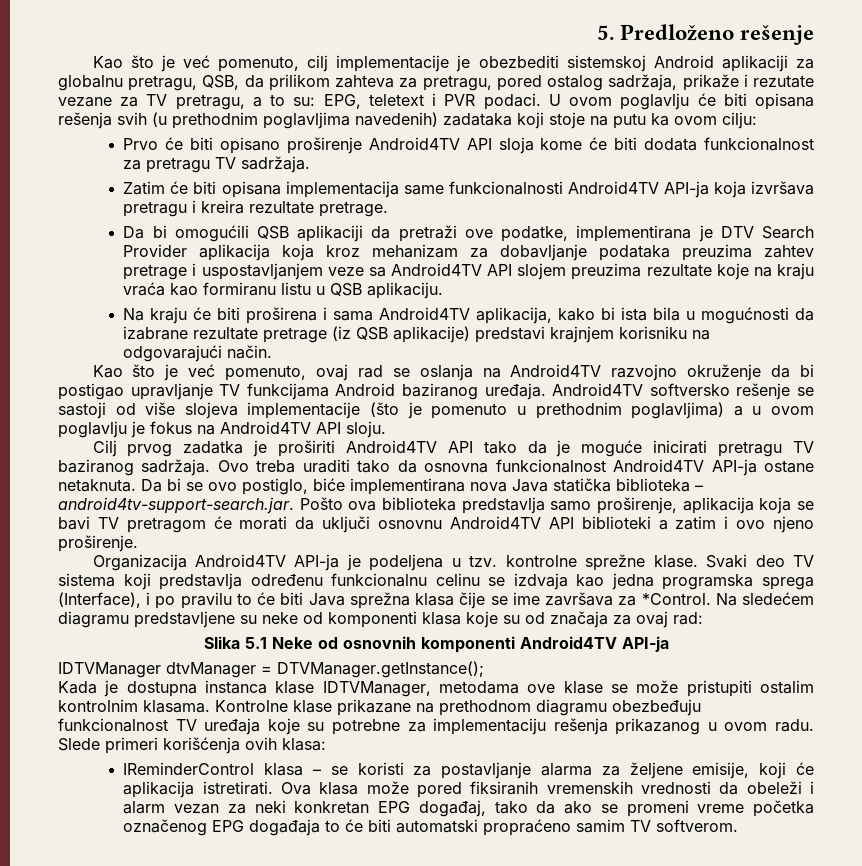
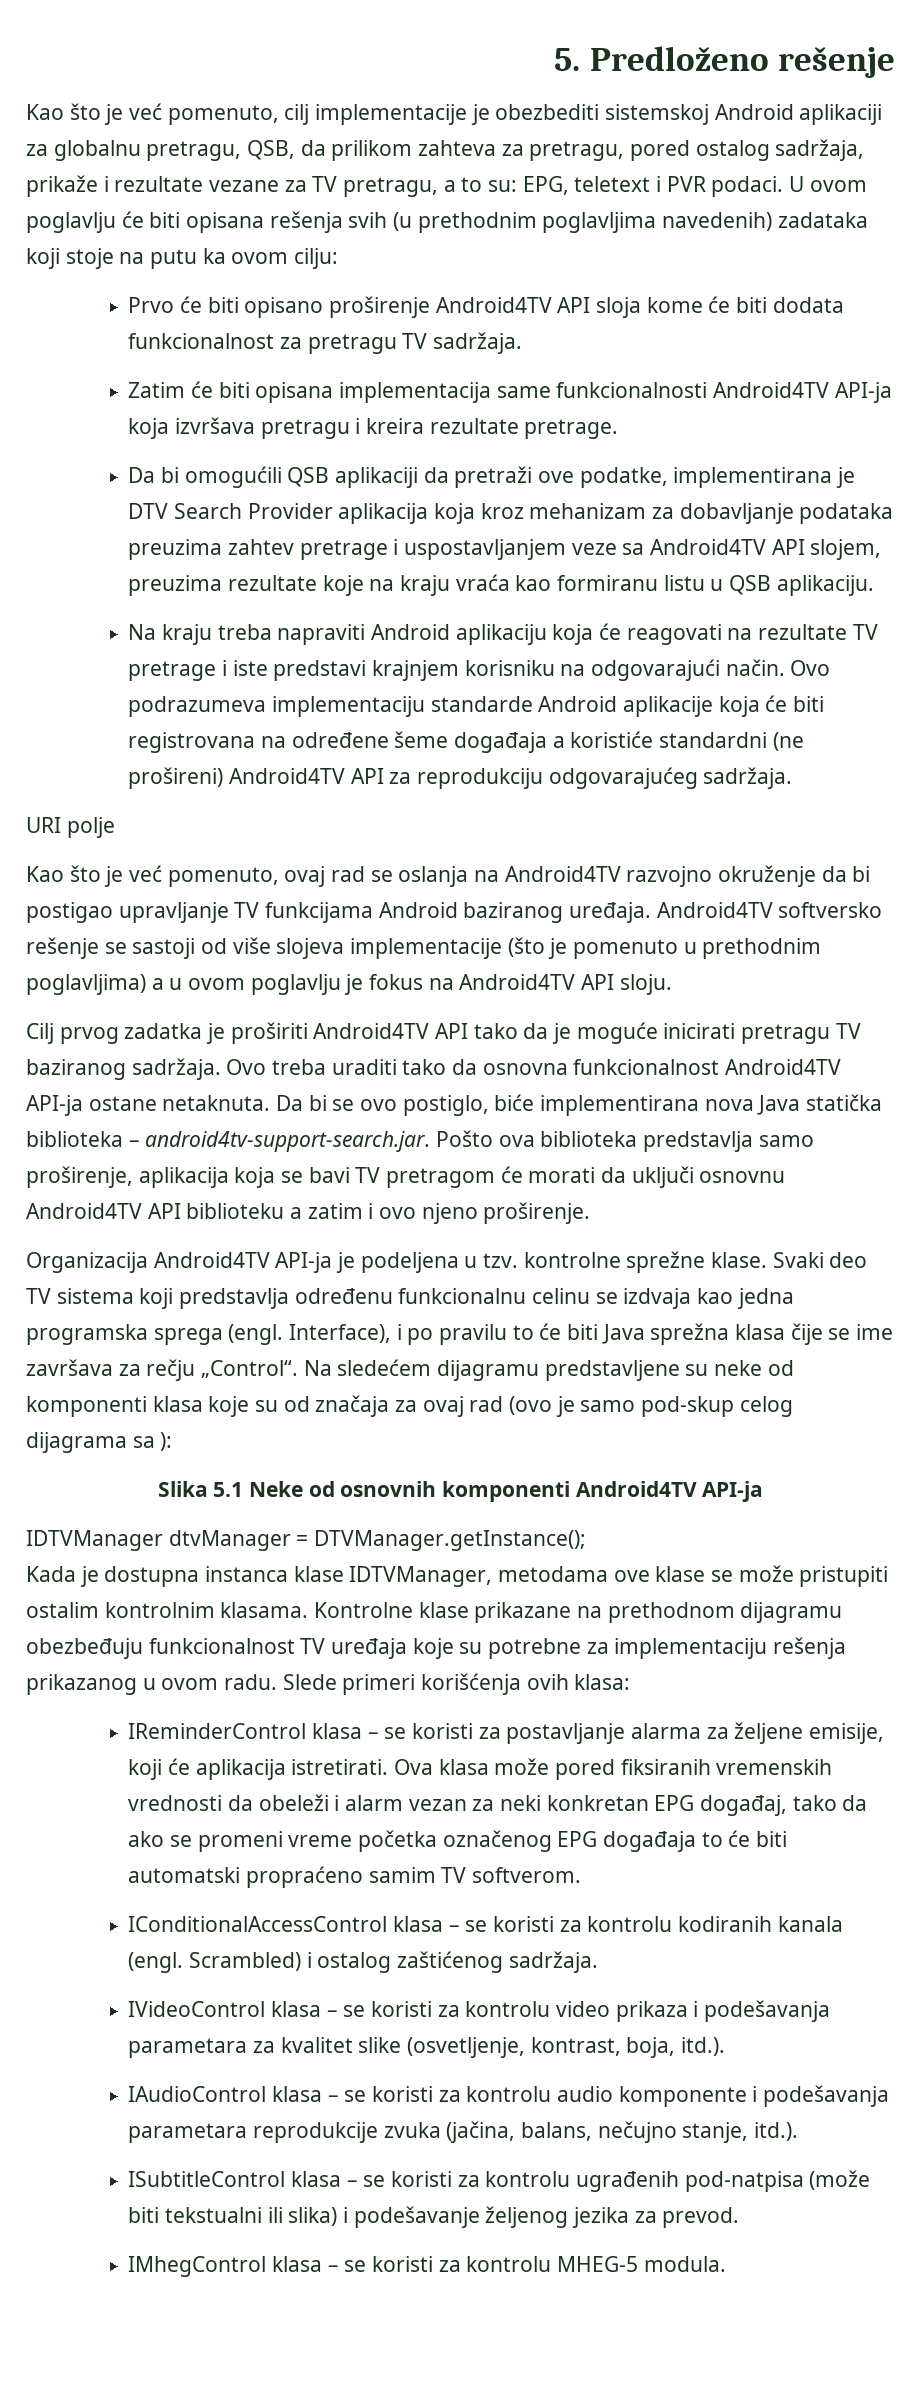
- Kao što je već pomenuto, cilj implementacije je obezbediti sistemskoj Android aplikaciji za globalnu pretragu, QSB, da prilikom zahteva za pretragu, pored ostalog sadržaja, prikaže i rezutate vezane za TV pretragu, a to su: EPG, teletext i PVR podaci.
+ Kao što je već pomenuto, cilj implementacije je obezbediti sistemskoj Android aplikaciji za globalnu pretragu, QSB, da prilikom zahteva za pretragu, pored ostalog sadržaja, prikaže i rezultate vezane za TV pretragu, a to su: EPG, teletext i PVR podaci.
- Da bi omogućili QSB aplikaciji da pretraži ove podatke, implementirana je DTV Search Provider aplikacija koja kroz mehanizam za dobavljanje podataka preuzima zahtev pretrage i uspostavljanjem veze sa Android4TV API slojem preuzima rezultate koje na kraju vraća kao formiranu listu u QSB aplikaciju.
+ Da bi omogućili QSB aplikaciji da pretraži ove podatke, implementirana je DTV Search Provider aplikacija koja kroz mehanizam za dobavljanje podataka preuzima zahtev pretrage i uspostavljanjem veze sa Android4TV API slojem, preuzima rezultate koje na kraju vraća kao formiranu listu u QSB aplikaciju.
- Na kraju će biti proširena i sama Android4TV aplikacija, kako bi ista bila u mogućnosti da izabrane rezultate pretrage (iz QSB aplikacije) predstavi krajnjem korisniku na odgovarajući način.
+ Na kraju treba napraviti Android aplikaciju koja će reagovati na rezultate TV pretrage i iste predstavi krajnjem korisniku na odgovarajući način. Ovo podrazumeva implementaciju standarde Android aplikacije koja će biti registrovana na određene šeme događaja a koristiće standardni (ne prošireni) Android4TV API za reprodukciju odgovarajućeg sadržaja.
+ URI polje
- Da bi se ovo postiglo, biće implementirana nova Java statička biblioteka – android4tv-support-search.jar. Pošto ova biblioteka predstavlja samo proširenje, aplikacija koja se bavi TV pretragom će morati da uključi osnovnu Android4TV API biblioteki a zatim i ovo njeno proširenje.
+ Da bi se ovo postiglo, biće implementirana nova Java statička biblioteka – android4tv-support-search.jar. Pošto ova biblioteka predstavlja samo proširenje, aplikacija koja se bavi TV pretragom će morati da uključi osnovnu Android4TV API biblioteku a zatim i ovo njeno proširenje.
- Svaki deo TV sistema koji predstavlja određenu funkcionalnu celinu se izdvaja kao jedna programska sprega (Interface), i po pravilu to će biti Java sprežna klasa čije se ime završava za *Control.
+ Svaki deo TV sistema koji predstavlja određenu funkcionalnu celinu se izdvaja kao jedna programska sprega (engl. Interface), i po pravilu to će biti Java sprežna klasa čije se ime završava za rečju „Control“.
- Na sledećem diagramu predstavljene su neke od komponenti klasa koje su od značaja za ovaj rad:
+ Na sledećem dijagramu predstavljene su neke od komponenti klasa koje su od značaja za ovaj rad (ovo je samo pod-skup celog dijagrama sa ):
- Kontrolne klase prikazane na prethodnom diagramu obezbeđuju funkcionalnost TV uređaja koje su potrebne za implementaciju rešenja prikazanog u ovom radu.
+ Kontrolne klase prikazane na prethodnom dijagramu obezbeđuju funkcionalnost TV uređaja koje su potrebne za implementaciju rešenja prikazanog u ovom radu.
+ IConditionalAccessControl klasa – se koristi za kontrolu kodiranih kanala (engl. Scrambled) i ostalog zaštićenog sadržaja.
+ IVideoControl klasa – se koristi za kontrolu video prikaza i podešavanja parametara za kvalitet slike (osvetljenje, kontrast, boja, itd.).
+ IAudioControl klasa – se koristi za kontrolu audio komponente i podešavanja parametara reprodukcije zvuka (jačina, balans, nečujno stanje, itd.).
+ ISubtitleControl klasa – se koristi za kontrolu ugrađenih pod-natpisa (može biti tekstualni ili slika) i podešavanje željenog jezika za prevod.
+ IMhegControl klasa – se koristi za kontrolu MHEG-5 modula.

